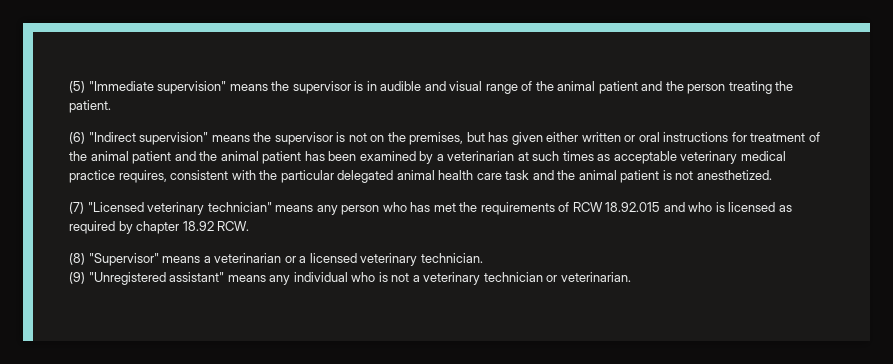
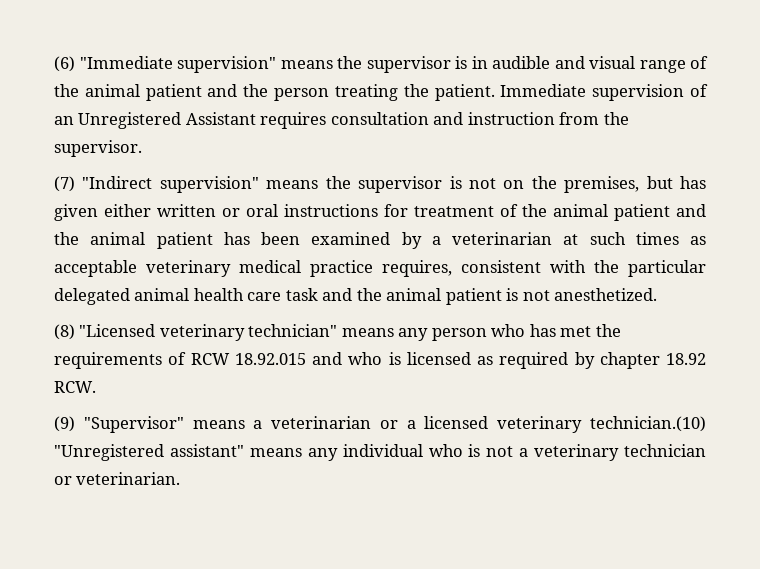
- (5) "Immediate supervision" means the supervisor is in audible and visual range of the animal patient and the person treating the patient.
- (6) "Indirect supervision" means the supervisor is not on the premises, but has given either written or oral instructions for treatment of the animal patient and the animal patient has been examined by a veterinarian at such times as acceptable veterinary medical practice requires, consistent with the particular delegated animal health care task and the animal patient is not anesthetized.
+ (6) "Immediate supervision" means the supervisor is in audible and visual range of the animal patient and the person treating the patient. Immediate supervision of an Unregistered Assistant requires consultation and instruction from the supervisor.
+ (7) "Indirect supervision" means the supervisor is not on the premises, but has given either written or oral instructions for treatment of the animal patient and the animal patient has been examined by a veterinarian at such times as acceptable veterinary medical practice requires, consistent with the particular delegated animal health care task and the animal patient is not anesthetized.
- (7) "Licensed veterinary technician" means any person who has met the requirements of RCW 18.92.015 and who is licensed as required by chapter 18.92 RCW.
+ (8) "Licensed veterinary technician" means any person who has met the requirements of RCW 18.92.015 and who is licensed as required by chapter 18.92 RCW.
- (8) "Supervisor" means a veterinarian or a licensed veterinary technician.
- (9) "Unregistered assistant" means any individual who is not a veterinary technician or veterinarian.
+ (9) "Supervisor" means a veterinarian or a licensed veterinary technician.(10) "Unregistered assistant" means any individual who is not a veterinary technician or veterinarian.

